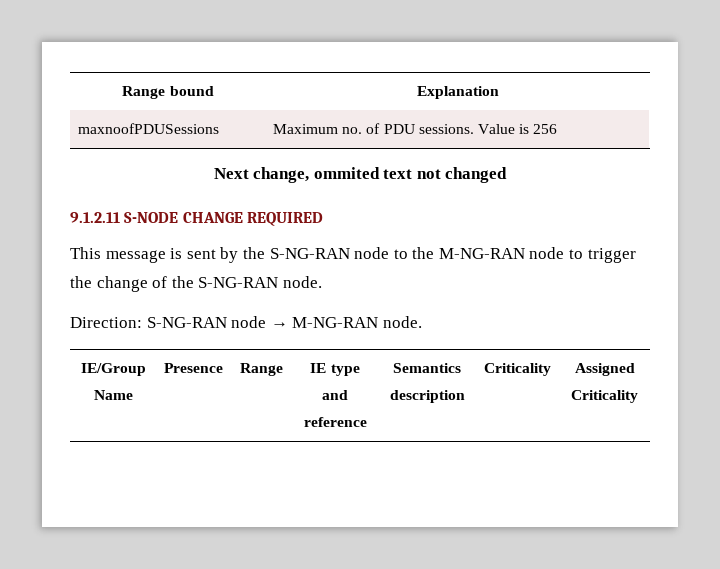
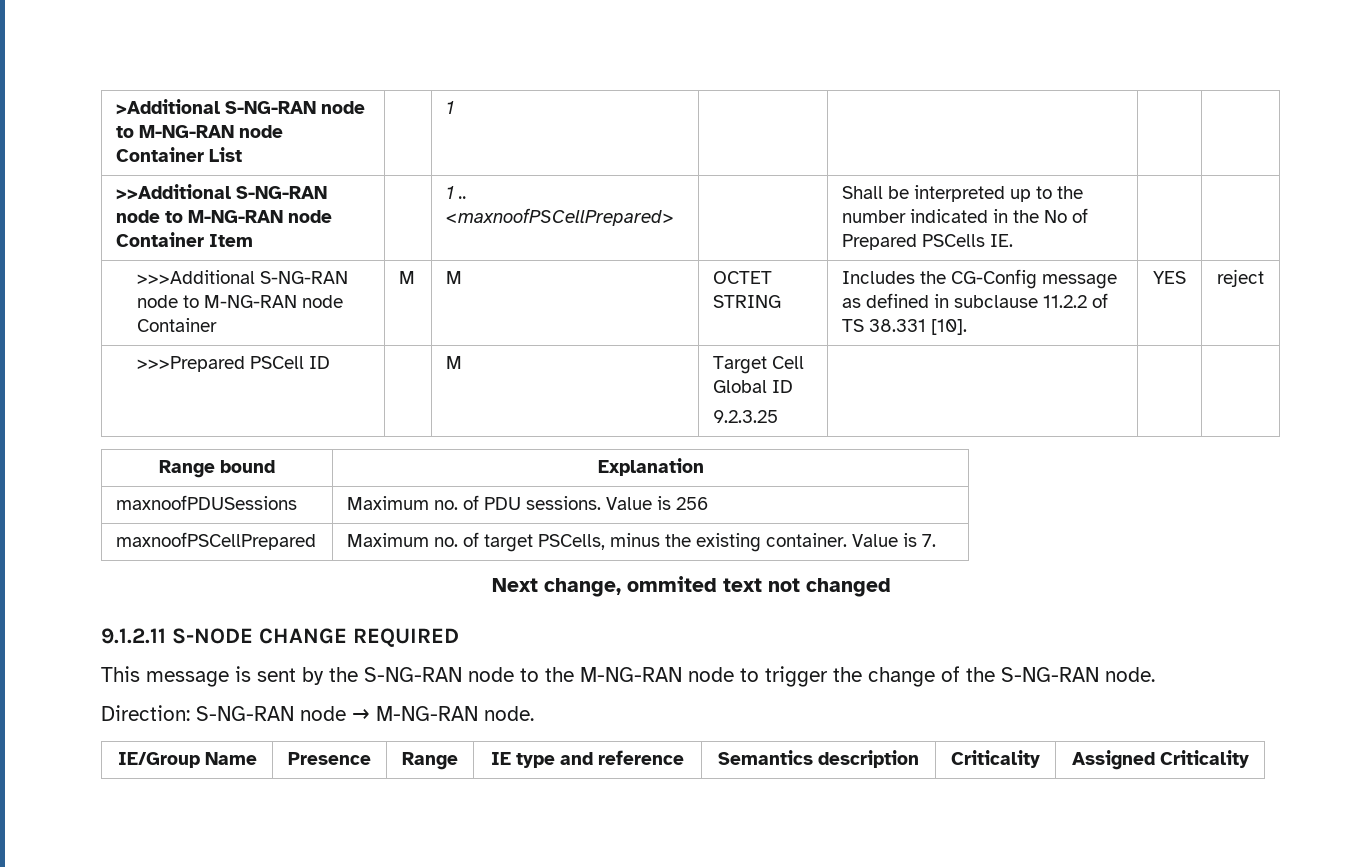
+ >Additional S-NG-RAN node to M-NG-RAN node Container List | | 1 | | | |
+ >>Additional S-NG-RAN node to M-NG-RAN node Container Item | | 1 .. <maxnoofPSCellPrepared> | | Shall be interpreted up to the number indicated in the No of Prepared PSCells IE. | |
+ >>>Additional S-NG-RAN node to M-NG-RAN node Container | M | M | OCTET STRING | Includes the CG-Config message as defined in subclause 11.2.2 of TS 38.331 [10]. | YES | reject
+ >>>Prepared PSCell ID | | M | Target Cell Global ID
+ 9.2.3.25 | | |
+ maxnoofPSCellPrepared | Maximum no. of target PSCells, minus the existing container. Value is 7.

